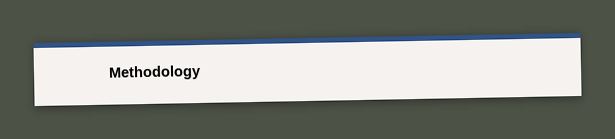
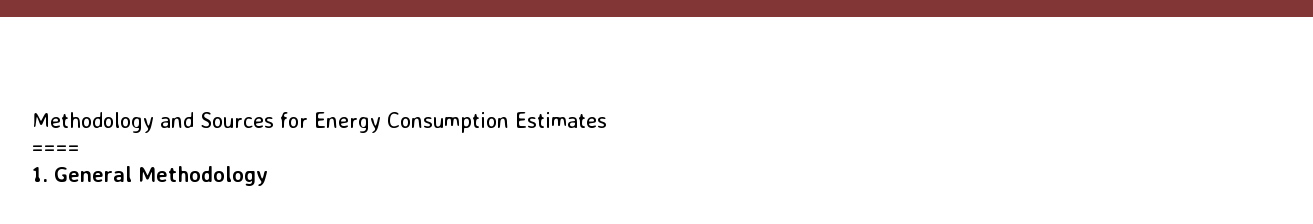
- Methodology
+ Methodology and Sources for Energy Consumption Estimates
+ ====
+ 1. General Methodology

